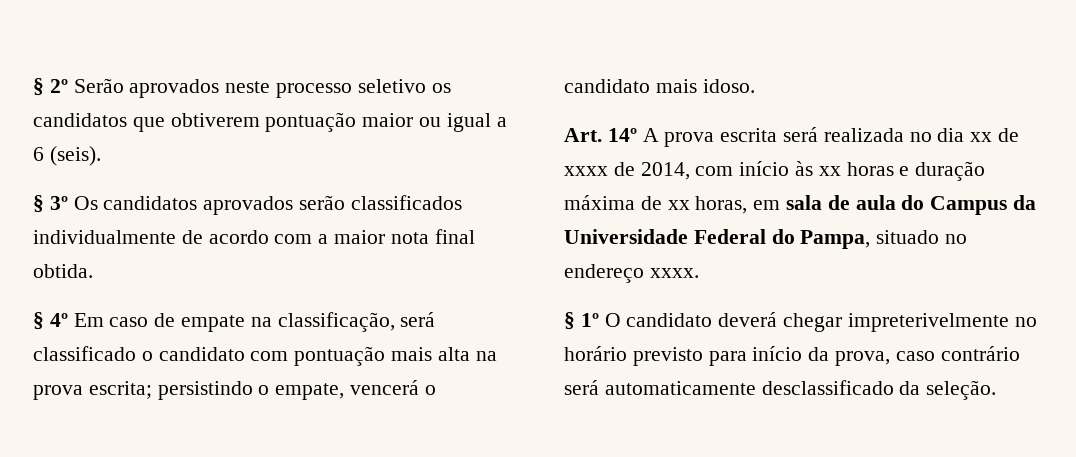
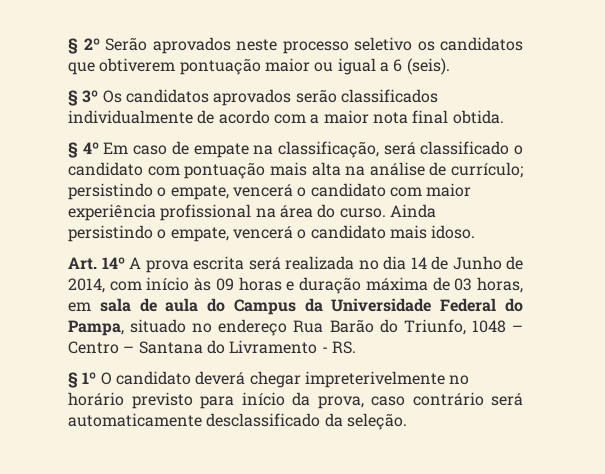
- § 4º Em caso de empate na classificação, será classificado o candidato com pontuação mais alta na prova escrita; persistindo o empate, vencerá o candidato mais idoso.
+ § 4º Em caso de empate na classificação, será classificado o candidato com pontuação mais alta na análise de currículo; persistindo o empate, vencerá o candidato com maior experiência profissional na área do curso. Ainda persistindo o empate, vencerá o candidato mais idoso.
- Art. 14º A prova escrita será realizada no dia xx de xxxx de 2014, com início às xx horas e duração máxima de xx horas, em sala de aula do Campus da Universidade Federal do Pampa, situado no endereço xxxx.
+ Art. 14º A prova escrita será realizada no dia 14 de Junho de 2014, com início às 09 horas e duração máxima de 03 horas, em sala de aula do Campus da Universidade Federal do Pampa, situado no endereço Rua Barão do Triunfo, 1048 – Centro – Santana do Livramento - RS.

